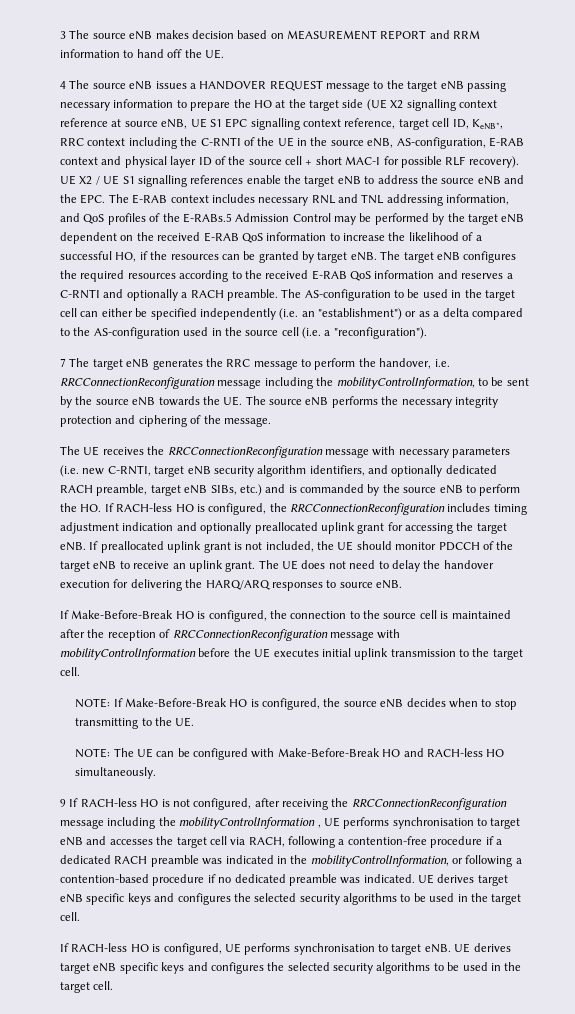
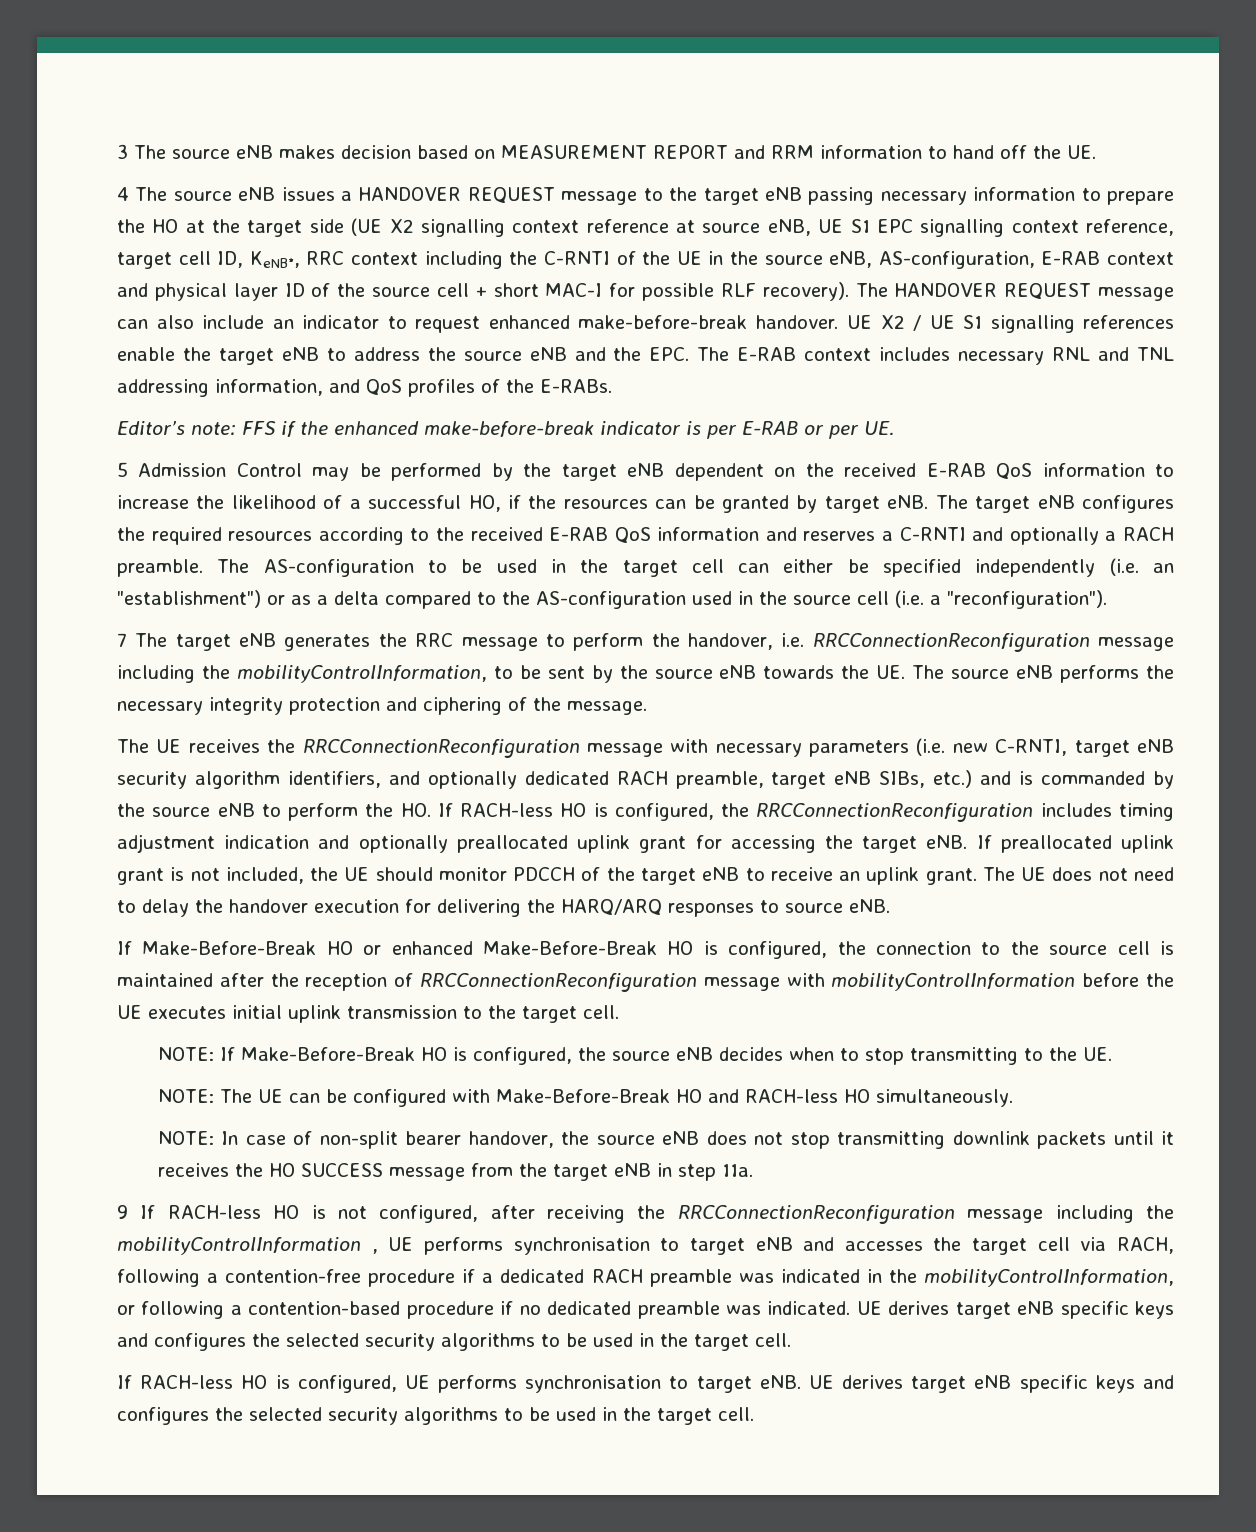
+ The HANDOVER REQUEST message can also include an indicator to request enhanced make-before-break handover.
- UE X2 / UE S1 signalling references enable the target eNB to address the source eNB and the EPC. The E-RAB context includes necessary RNL and TNL addressing information, and QoS profiles of the E-RABs.5 Admission Control may be performed by the target eNB dependent on the received E-RAB QoS information to increase the likelihood of a successful HO, if the resources can be granted by target eNB.
+ UE X2 / UE S1 signalling references enable the target eNB to address the source eNB and the EPC. The E-RAB context includes necessary RNL and TNL addressing information, and QoS profiles of the E-RABs.
+ Editor’s note: FFS if the enhanced make-before-break indicator is per E-RAB or per UE.
+ 5 Admission Control may be performed by the target eNB dependent on the received E-RAB QoS information to increase the likelihood of a successful HO, if the resources can be granted by target eNB.
- If Make-Before-Break HO is configured, the connection to the source cell is maintained after the reception of RRCConnectionReconfiguration message with mobilityControlInformation before the UE executes initial uplink transmission to the target cell.
+ If Make-Before-Break HO or enhanced Make-Before-Break HO is configured, the connection to the source cell is maintained after the reception of RRCConnectionReconfiguration message with mobilityControlInformation before the UE executes initial uplink transmission to the target cell.
+ NOTE: In case of non-split bearer handover, the source eNB does not stop transmitting downlink packets until it receives the HO SUCCESS message from the target eNB in step 11a.

